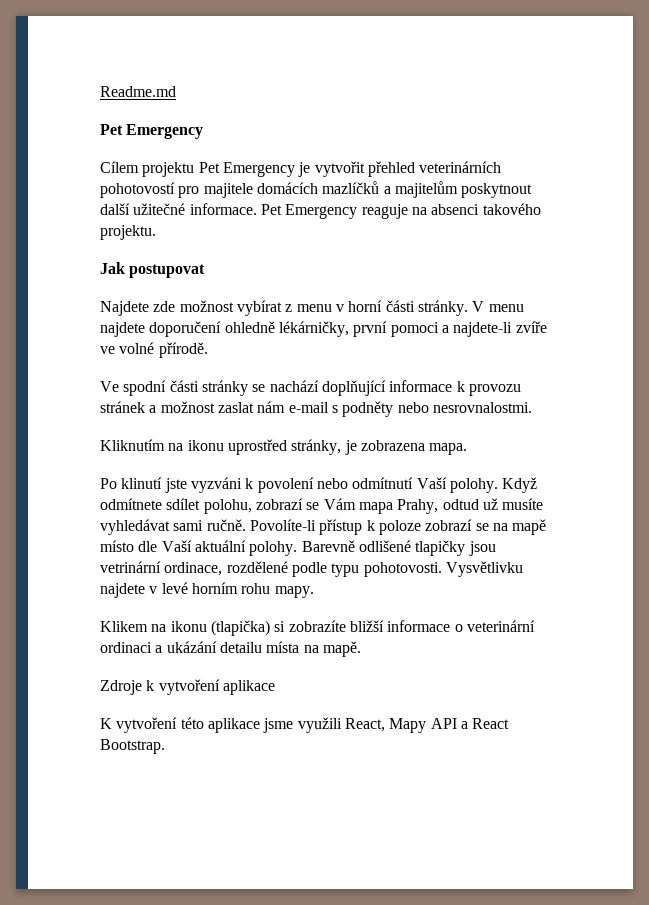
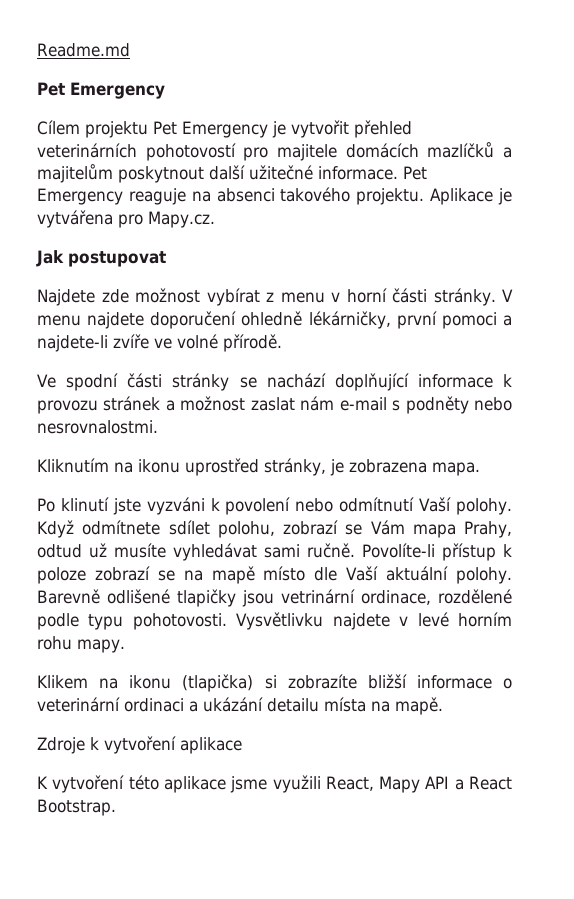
+ Aplikace je vytvářena pro Mapy.cz.

